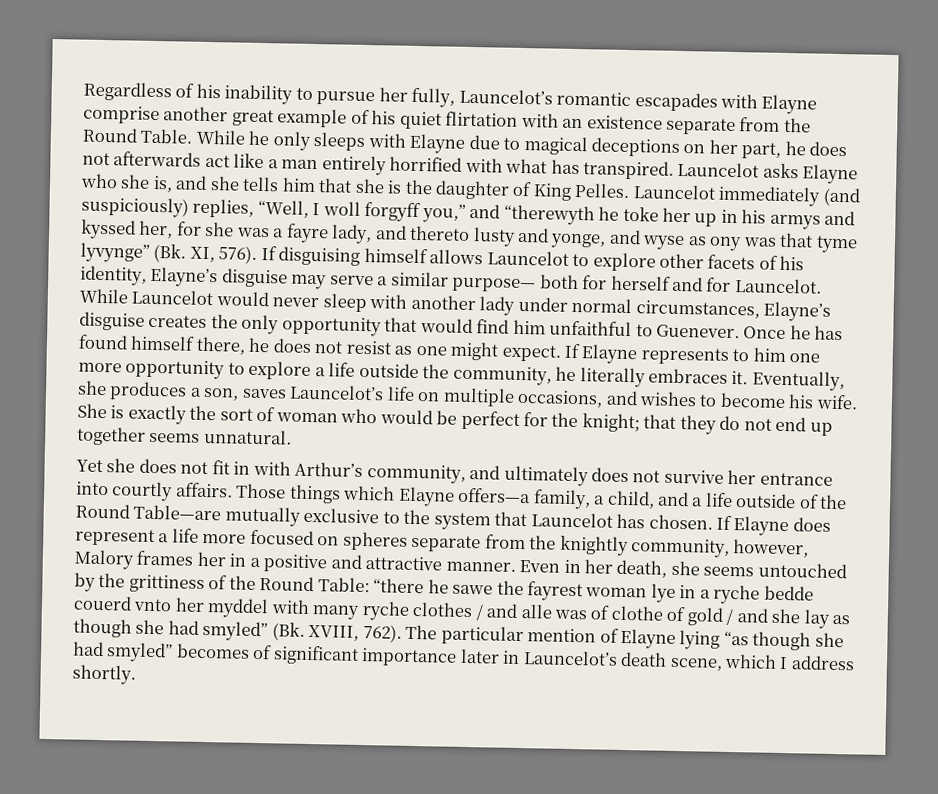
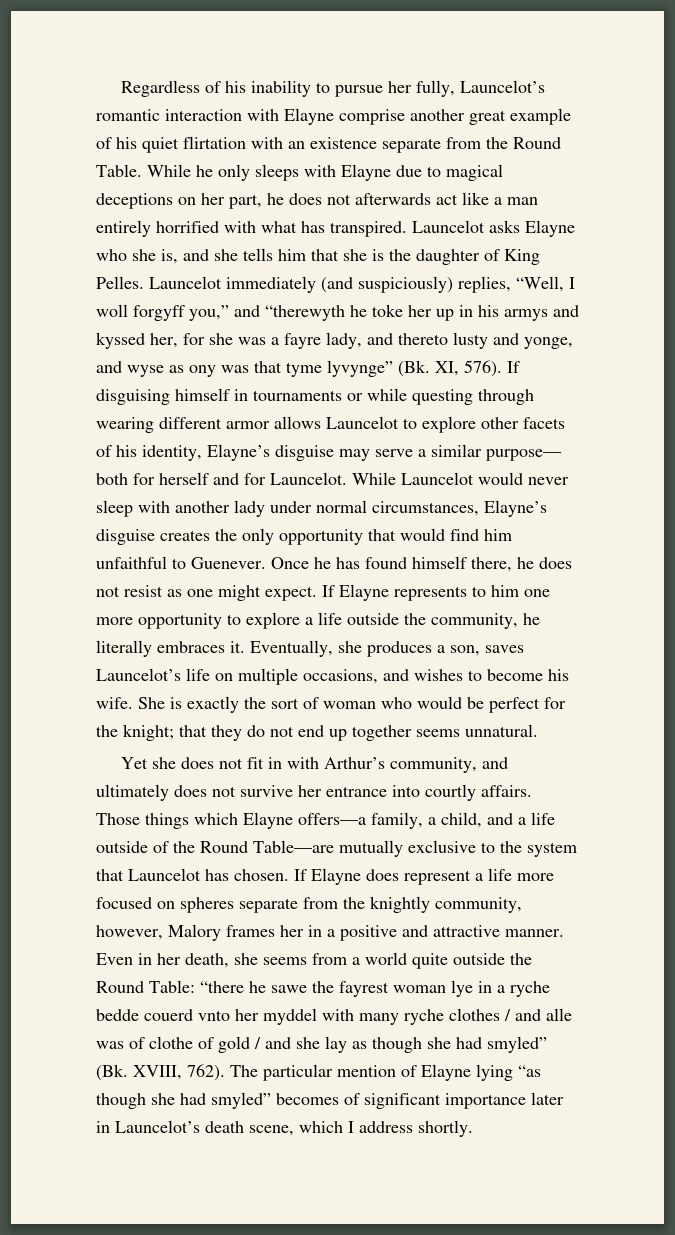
- Regardless of his inability to pursue her fully, Launcelot’s romantic escapades with Elayne comprise another great example of his quiet flirtation with an existence separate from the Round Table.
+ Regardless of his inability to pursue her fully, Launcelot’s romantic interaction with Elayne comprise another great example of his quiet flirtation with an existence separate from the Round Table.
- If disguising himself allows Launcelot to explore other facets of his identity, Elayne’s disguise may serve a similar purpose— both for herself and for Launcelot.
+ If disguising himself in tournaments or while questing through wearing different armor allows Launcelot to explore other facets of his identity, Elayne’s disguise may serve a similar purpose— both for herself and for Launcelot.
- Even in her death, she seems untouched by the grittiness of the Round Table: “there he sawe the fayrest woman lye in a ryche bedde couerd vnto her myddel with many ryche clothes / and alle was of clothe of gold / and she lay as though she had smyled” (Bk. XVIII, 762).
+ Even in her death, she seems from a world quite outside the Round Table: “there he sawe the fayrest woman lye in a ryche bedde couerd vnto her myddel with many ryche clothes / and alle was of clothe of gold / and she lay as though she had smyled” (Bk. XVIII, 762).

